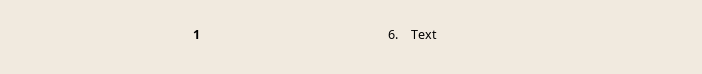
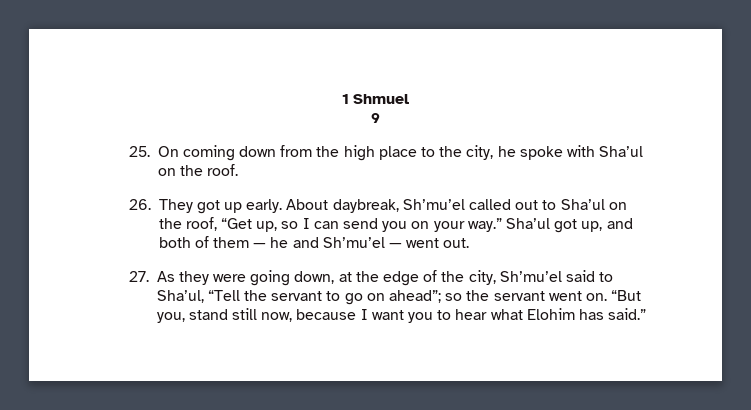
- 1
- 6. Text
+ 1 Shmuel
+ 9
+ 25. On coming down from the high place to the city, he spoke with Sha’ul on the roof.
+ 26. They got up early. About daybreak, Sh’mu’el called out to Sha’ul on the roof, “Get up, so I can send you on your way.” Sha’ul got up, and both of them — he and Sh’mu’el — went out.
+ 27. As they were going down, at the edge of the city, Sh’mu’el said to Sha’ul, “Tell the servant to go on ahead”; so the servant went on. “But you, stand still now, because I want you to hear what Elohim has said.”

